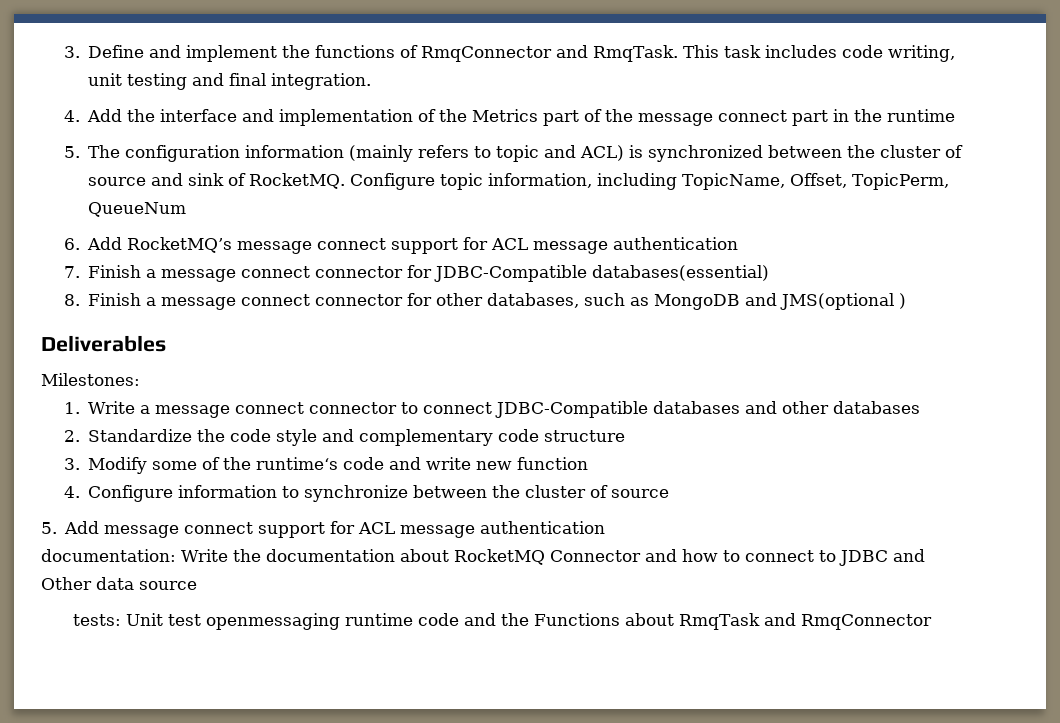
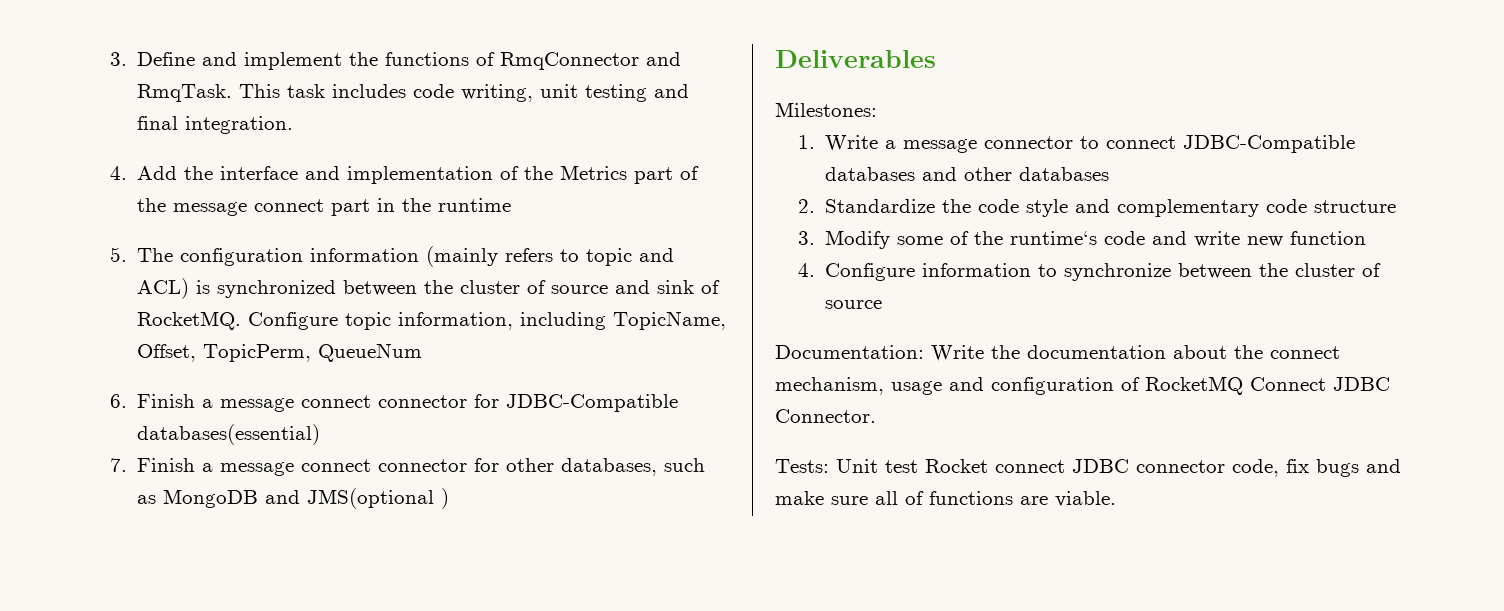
- 6. Add RocketMQ’s message connect support for ACL message authentication
- 7. Finish a message connect connector for JDBC-Compatible databases(essential)
+ 6. Finish a message connect connector for JDBC-Compatible databases(essential)
- 8. Finish a message connect connector for other databases, such as MongoDB and JMS(optional )
+ 7. Finish a message connect connector for other databases, such as MongoDB and JMS(optional )
- 1. Write a message connect connector to connect JDBC-Compatible databases and other databases
+ 1. Write a message connector to connect JDBC-Compatible databases and other databases
- 5. Add message connect support for ACL message authentication
- documentation: Write the documentation about RocketMQ Connector and how to connect to JDBC and Other data source
- tests: Unit test openmessaging runtime code and the Functions about RmqTask and RmqConnector
+ Documentation: Write the documentation about the connect mechanism, usage and configuration of RocketMQ Connect JDBC Connector.
+ Tests: Unit test Rocket connect JDBC connector code, fix bugs and make sure all of functions are viable.

